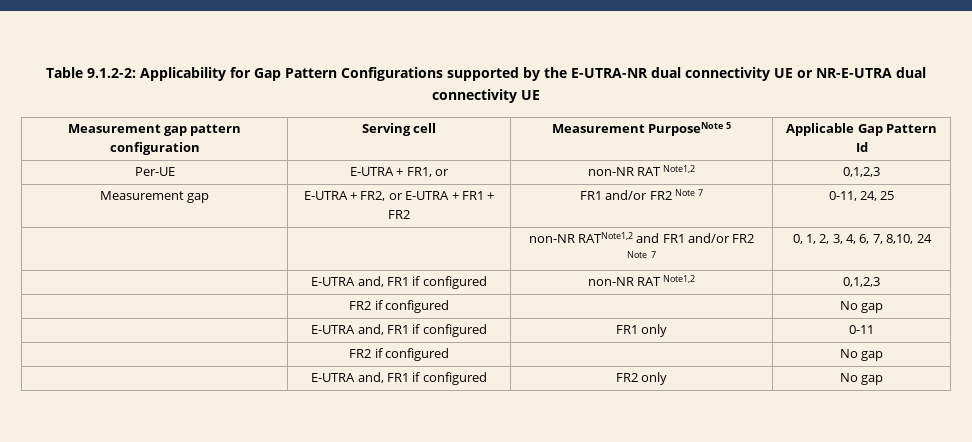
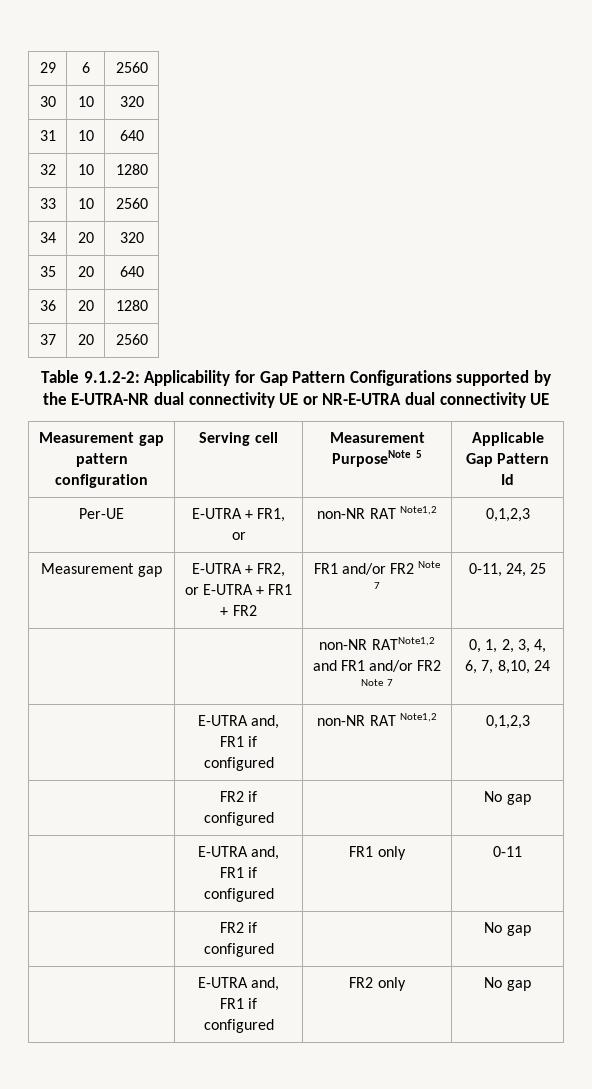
+ 29 | 6 | 2560
+ 30 | 10 | 320
+ 31 | 10 | 640
+ 32 | 10 | 1280
+ 33 | 10 | 2560
+ 34 | 20 | 320
+ 35 | 20 | 640
+ 36 | 20 | 1280
+ 37 | 20 | 2560

